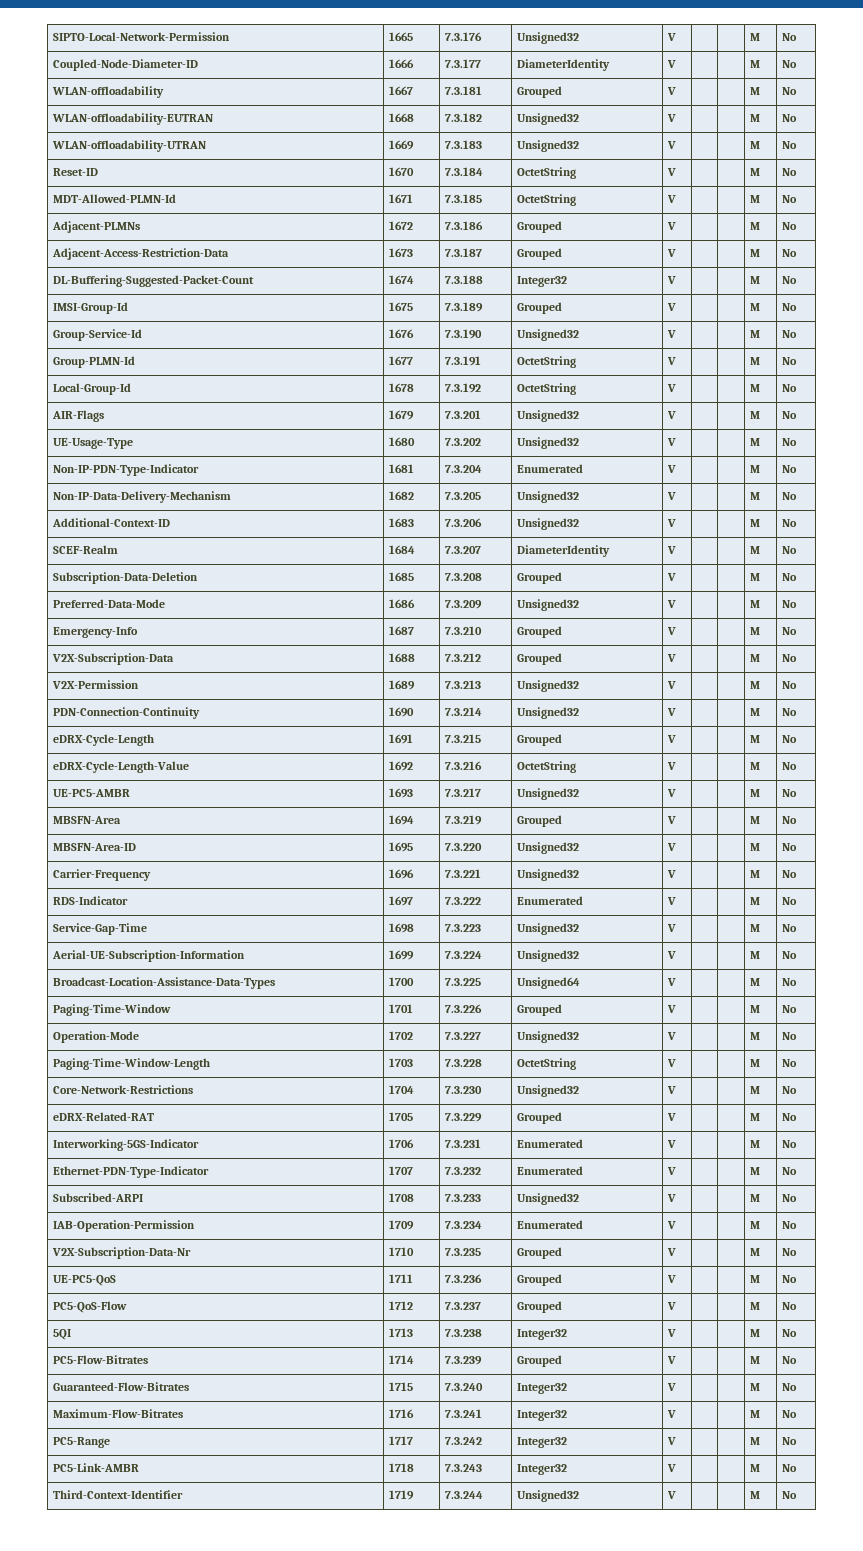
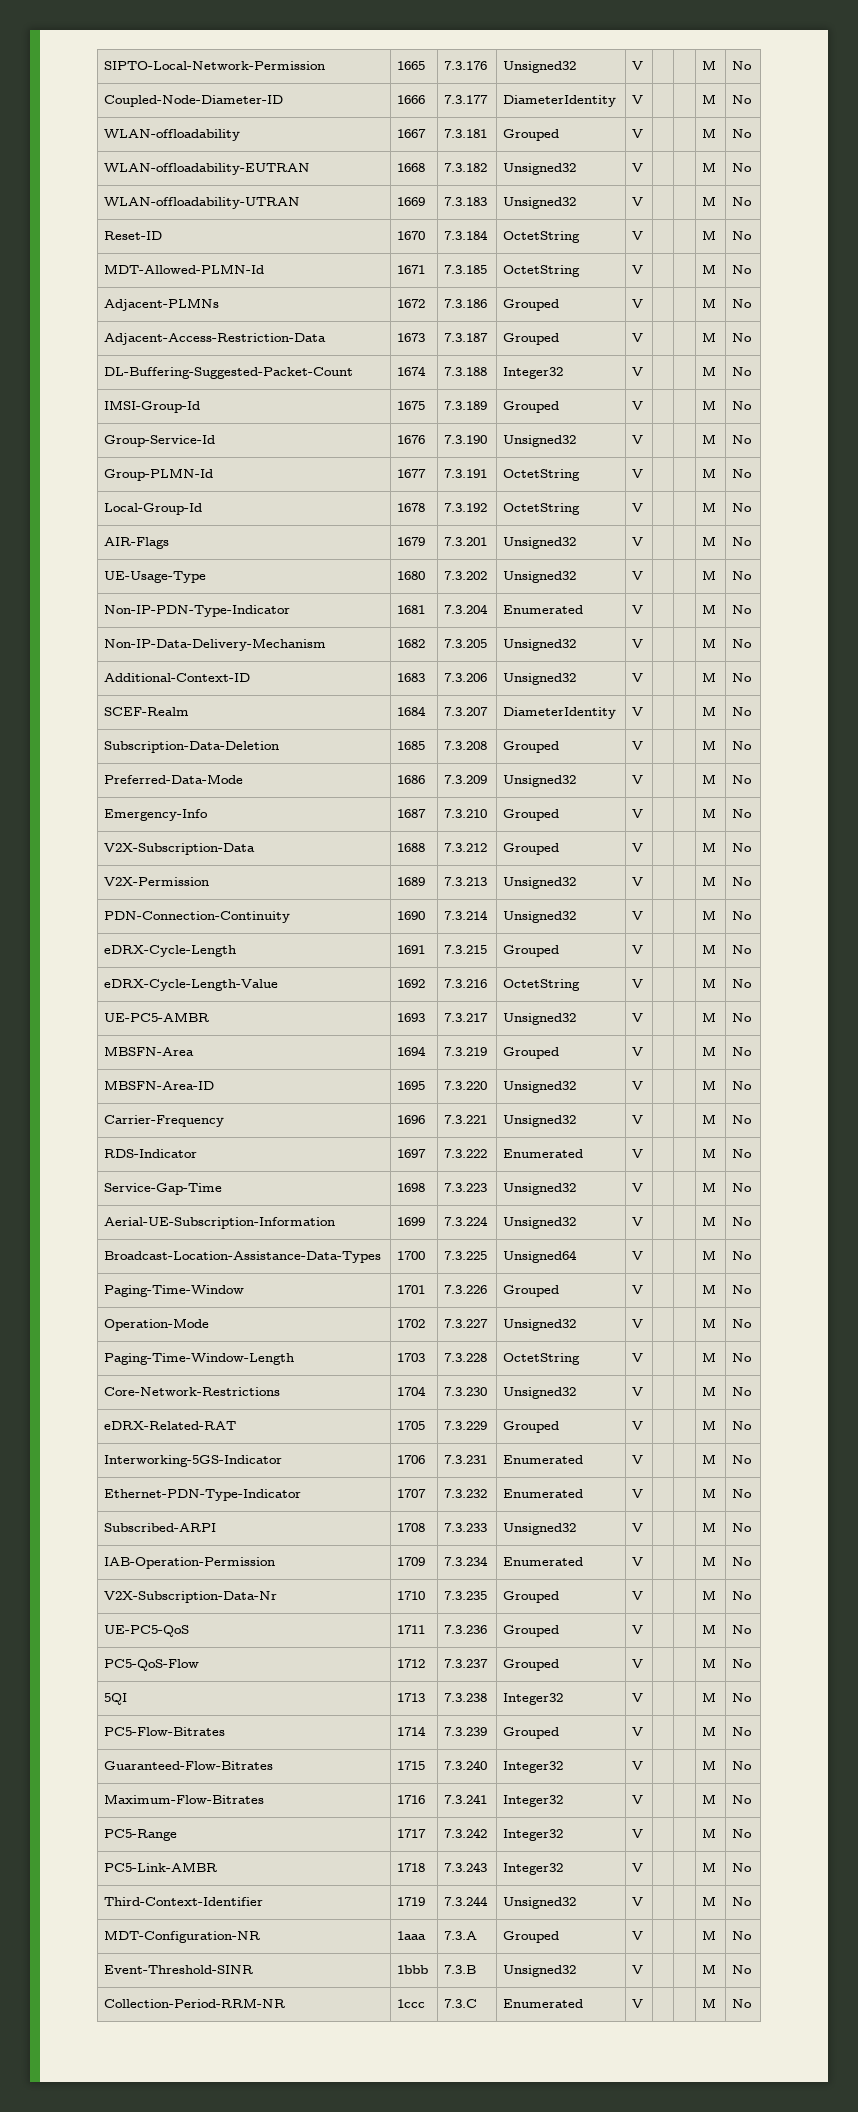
+ MDT-Configuration-NR | 1aaa | 7.3.A | Grouped | V | | | M | No
+ Event-Threshold-SINR | 1bbb | 7.3.B | Unsigned32 | V | | | M | No
+ Collection-Period-RRM-NR | 1ccc | 7.3.C | Enumerated | V | | | M | No

